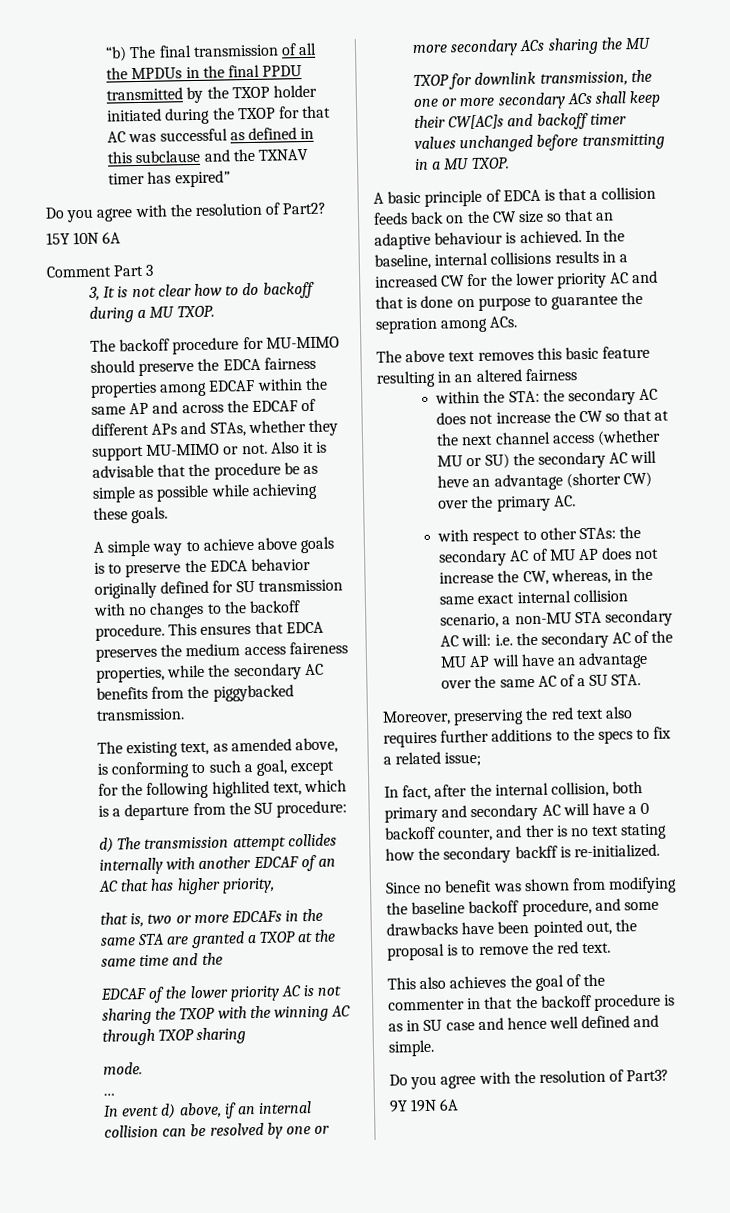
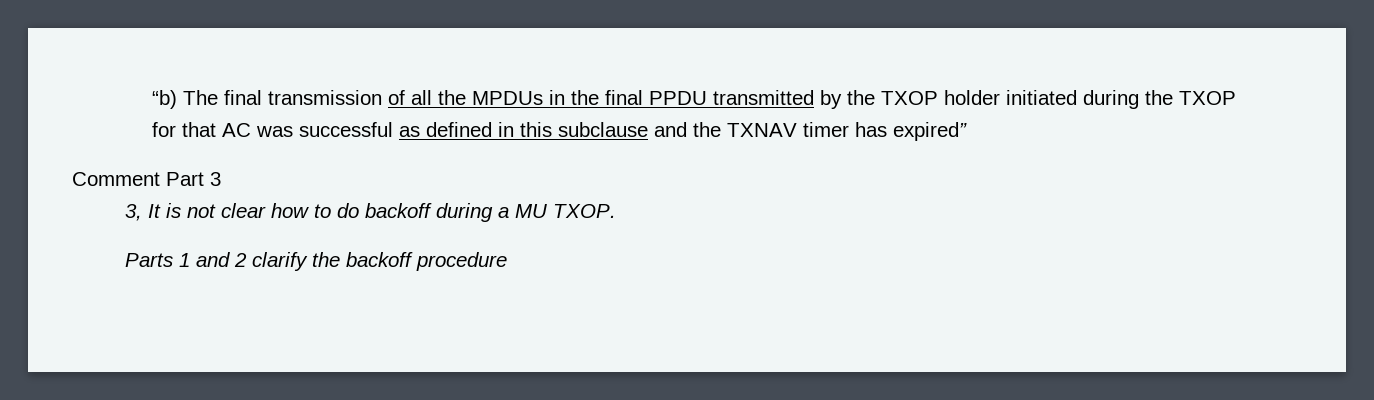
- Do you agree with the resolution of Part2?
- 15Y 10N 6A
- The backoff procedure for MU-MIMO should preserve the EDCA fairness properties among EDCAF within the same AP and across the EDCAF of different APs and STAs, whether they support MU-MIMO or not. Also it is advisable that the procedure be as simple as possible while achieving these goals.
- A simple way to achieve above goals is to preserve the EDCA behavior originally defined for SU transmission with no changes to the backoff procedure. This ensures that EDCA preserves the medium access faireness properties, while the secondary AC benefits from the piggybacked transmission.
- The existing text, as amended above, is conforming to such a goal, except for the following highlited text, which is a departure from the SU procedure:
- d) The transmission attempt collides internally with another EDCAF of an AC that has higher priority,
- that is, two or more EDCAFs in the same STA are granted a TXOP at the same time and the
- EDCAF of the lower priority AC is not sharing the TXOP with the winning AC through TXOP sharing
- mode.
- …
- In event d) above, if an internal collision can be resolved by one or more secondary ACs sharing the MU
- TXOP for downlink transmission, the one or more secondary ACs shall keep their CW[AC]s and backoff timer values unchanged before transmitting in a MU TXOP.
- A basic principle of EDCA is that a collision feeds back on the CW size so that an adaptive behaviour is achieved. In the baseline, internal collisions results in a increased CW for the lower priority AC and that is done on purpose to guarantee the sepration among ACs.
- The above text removes this basic feature resulting in an altered fairness
- within the STA: the secondary AC does not increase the CW so that at the next channel access (whether MU or SU) the secondary AC will heve an advantage (shorter CW) over the primary AC.
- with respect to other STAs: the secondary AC of MU AP does not increase the CW, whereas, in the same exact internal collision scenario, a non-MU STA secondary AC will: i.e. the secondary AC of the MU AP will have an advantage over the same AC of a SU STA.
- Moreover, preserving the red text also requires further additions to the specs to fix a related issue;
- In fact, after the internal collision, both primary and secondary AC will have a 0 backoff counter, and ther is no text stating how the secondary backff is re-initialized.
- Since no benefit was shown from modifying the baseline backoff procedure, and some drawbacks have been pointed out, the proposal is to remove the red text.
- This also achieves the goal of the commenter in that the backoff procedure is as in SU case and hence well defined and simple.
- Do you agree with the resolution of Part3?
- 9Y 19N 6A
+ Parts 1 and 2 clarify the backoff procedure

